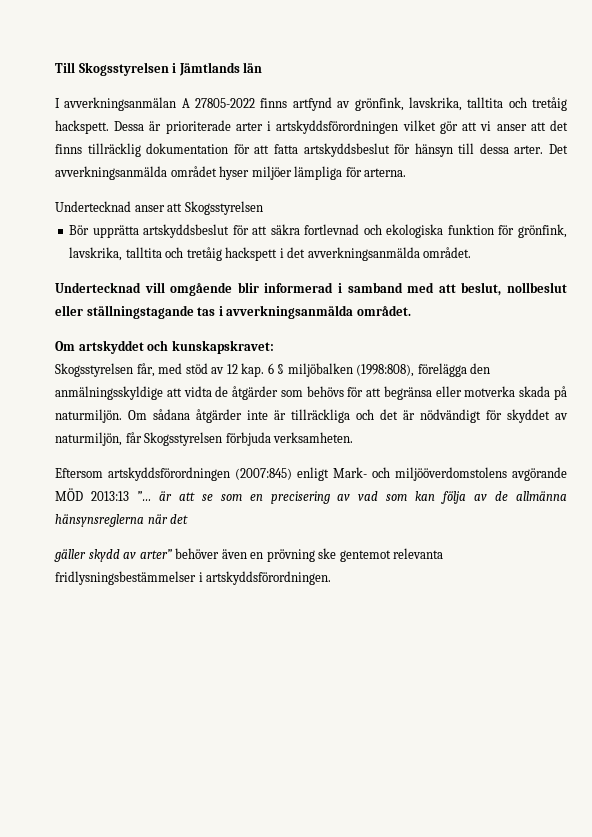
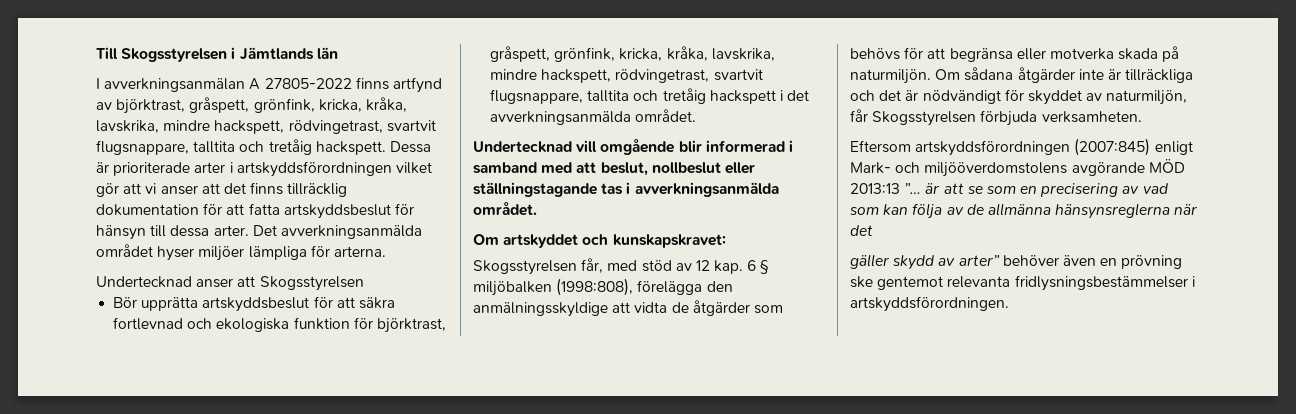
- I avverkningsanmälan A 27805-2022 finns artfynd av grönfink, lavskrika, talltita och tretåig hackspett.
+ I avverkningsanmälan A 27805-2022 finns artfynd av björktrast, gråspett, grönfink, kricka, kråka, lavskrika, mindre hackspett, rödvingetrast, svartvit flugsnappare, talltita och tretåig hackspett.
- Bör upprätta artskyddsbeslut för att säkra fortlevnad och ekologiska funktion för grönfink, lavskrika, talltita och tretåig hackspett i det avverkningsanmälda området.
+ Bör upprätta artskyddsbeslut för att säkra fortlevnad och ekologiska funktion för björktrast, gråspett, grönfink, kricka, kråka, lavskrika, mindre hackspett, rödvingetrast, svartvit flugsnappare, talltita och tretåig hackspett i det avverkningsanmälda området.

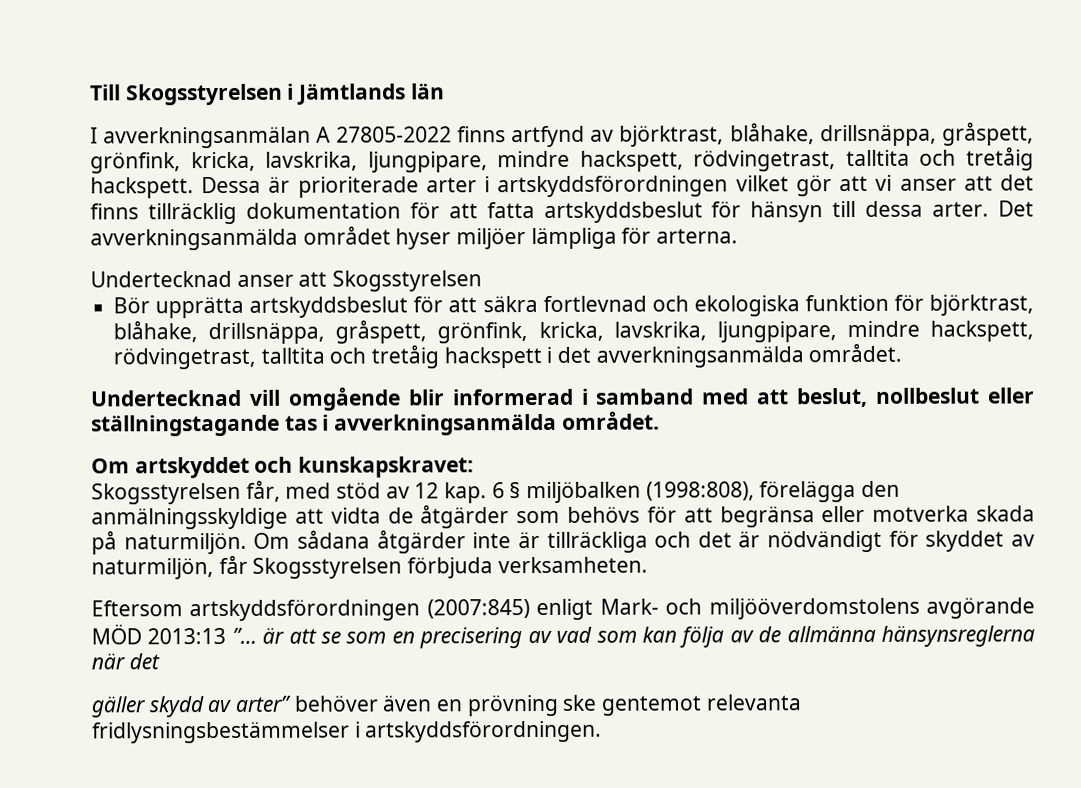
- I avverkningsanmälan A 27805-2022 finns artfynd av björktrast, gråspett, grönfink, kricka, kråka, lavskrika, mindre hackspett, rödvingetrast, svartvit flugsnappare, talltita och tretåig hackspett.
+ I avverkningsanmälan A 27805-2022 finns artfynd av björktrast, blåhake, drillsnäppa, gråspett, grönfink, kricka, lavskrika, ljungpipare, mindre hackspett, rödvingetrast, talltita och tretåig hackspett.
- Bör upprätta artskyddsbeslut för att säkra fortlevnad och ekologiska funktion för björktrast, gråspett, grönfink, kricka, kråka, lavskrika, mindre hackspett, rödvingetrast, svartvit flugsnappare, talltita och tretåig hackspett i det avverkningsanmälda området.
+ Bör upprätta artskyddsbeslut för att säkra fortlevnad och ekologiska funktion för björktrast, blåhake, drillsnäppa, gråspett, grönfink, kricka, lavskrika, ljungpipare, mindre hackspett, rödvingetrast, talltita och tretåig hackspett i det avverkningsanmälda området.

